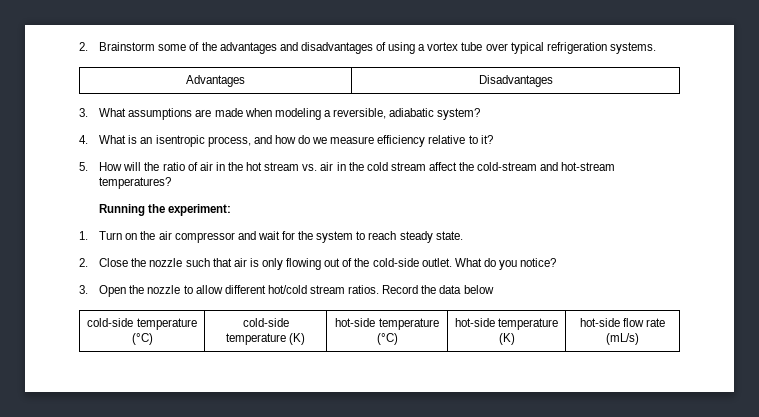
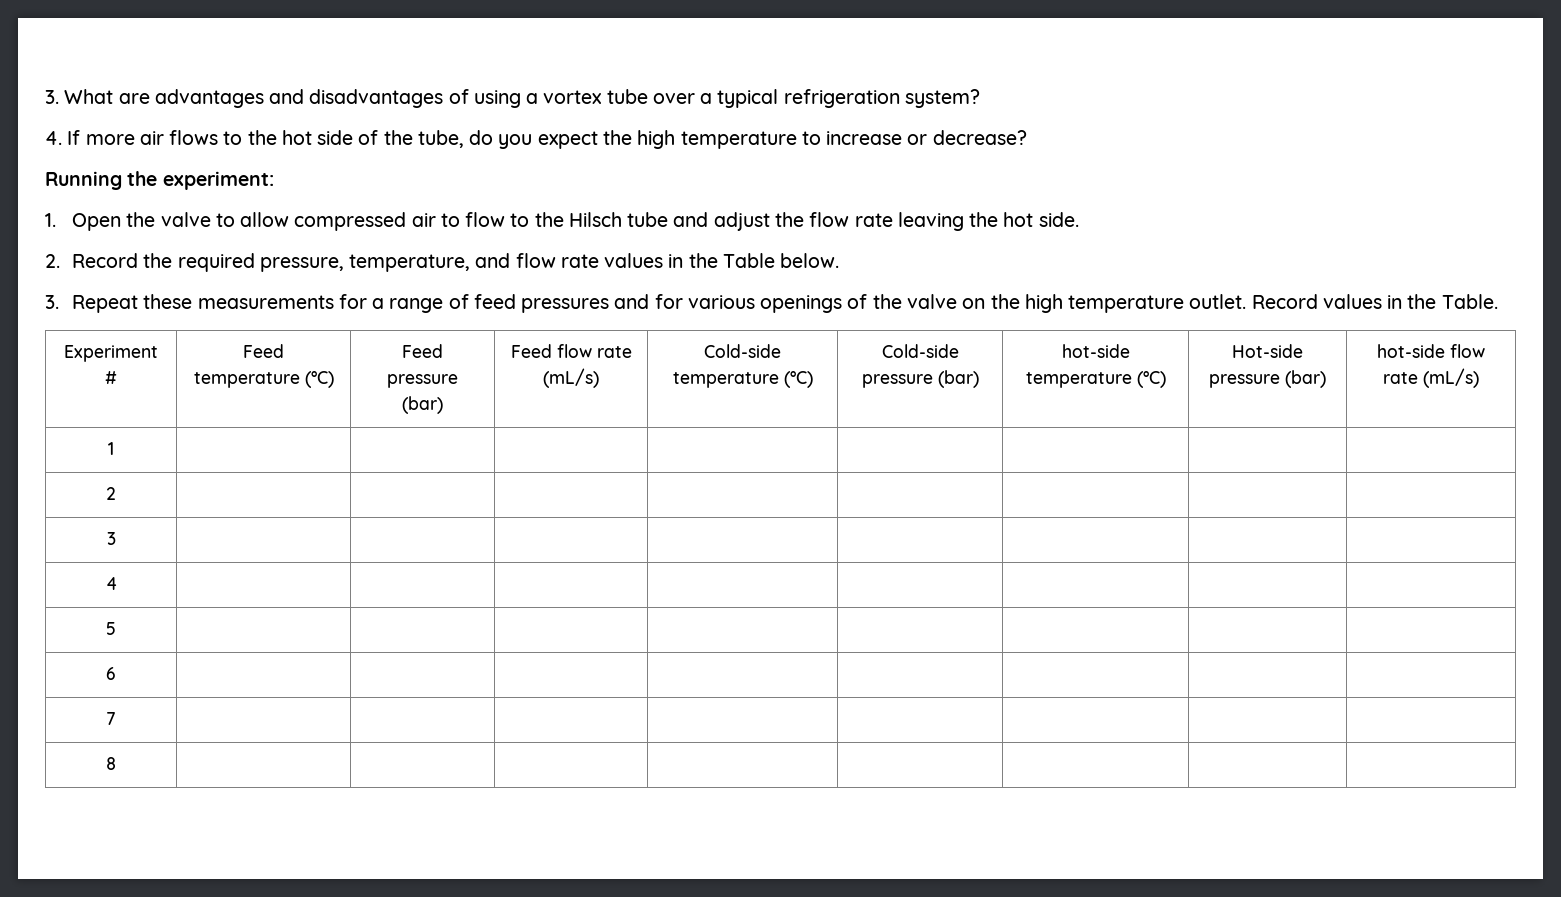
- 2. Brainstorm some of the advantages and disadvantages of using a vortex tube over typical refrigeration systems.
- Advantages | Disadvantages
- 3. What assumptions are made when modeling a reversible, adiabatic system?
- 4. What is an isentropic process, and how do we measure efficiency relative to it?
- 5. How will the ratio of air in the hot stream vs. air in the cold stream affect the cold-stream and hot-stream temperatures?
+ 3. What are advantages and disadvantages of using a vortex tube over a typical refrigeration system?
+ 4. If more air flows to the hot side of the tube, do you expect the high temperature to increase or decrease?
  Running the experiment:
- 1. Turn on the air compressor and wait for the system to reach steady state.
- 2. Close the nozzle such that air is only flowing out of the cold-side outlet. What do you notice?
- 3. Open the nozzle to allow different hot/cold stream ratios. Record the data below
- cold-side temperature (°C) | cold-side temperature (K) | hot-side temperature (°C) | hot-side temperature (K) | hot-side flow rate (mL/s)
+ 1. Open the valve to allow compressed air to flow to the Hilsch tube and adjust the flow rate leaving the hot side.
+ 2. Record the required pressure, temperature, and flow rate values in the Table below.
+ 3. Repeat these measurements for a range of feed pressures and for various openings of the valve on the high temperature outlet. Record values in the Table.
+ Experiment # | Feed temperature (°C) | Feed pressure (bar) | Feed flow rate (mL/s) | Cold-side temperature (°C) | Cold-side pressure (bar) | hot-side temperature (°C) | Hot-side pressure (bar) | hot-side flow rate (mL/s)
+ 1 | | | | | | | |
+ 2 | | | | | | | |
+ 3 | | | | | | | |
+ 4 | | | | | | | |
+ 5 | | | | | | | |
+ 6 | | | | | | | |
+ 7 | | | | | | | |
+ 8 | | | | | | | |

